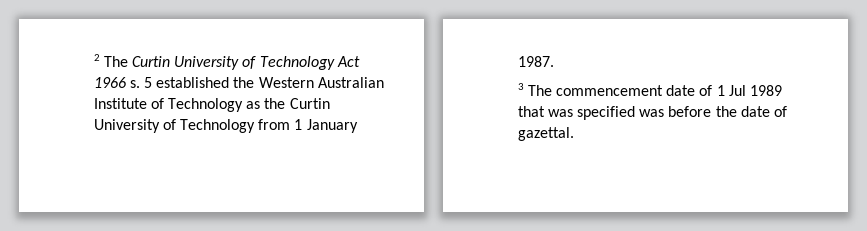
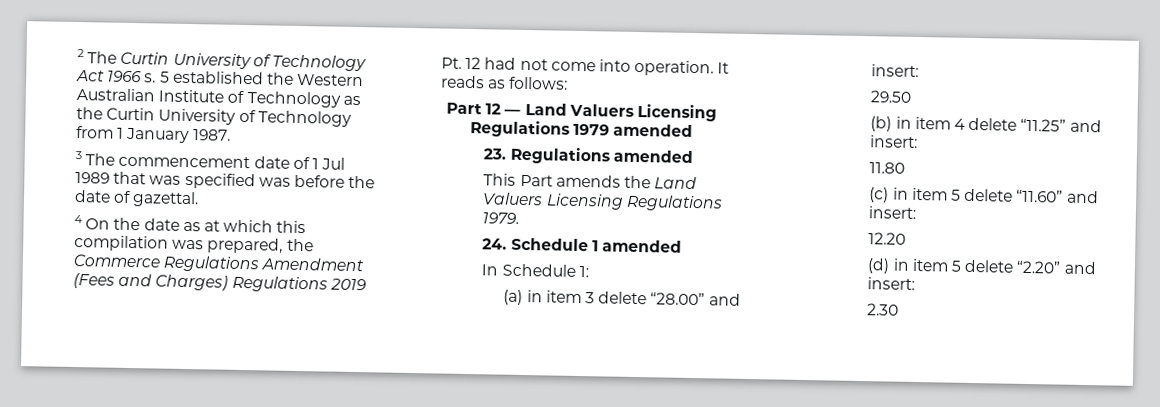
+ 4 On the date as at which this compilation was prepared, the Commerce Regulations Amendment (Fees and Charges) Regulations 2019 Pt. 12 had not come into operation. It reads as follows:
+ Part 12 — Land Valuers Licensing Regulations 1979 amended
+ 23. Regulations amended
+ This Part amends the Land Valuers Licensing Regulations 1979.
+ 24. Schedule 1 amended
+ In Schedule 1:
+ (a) in item 3 delete “28.00” and insert:
+ 29.50
+ (b) in item 4 delete “11.25” and insert:
+ 11.80
+ (c) in item 5 delete “11.60” and insert:
+ 12.20
+ (d) in item 5 delete “2.20” and insert:
+ 2.30

